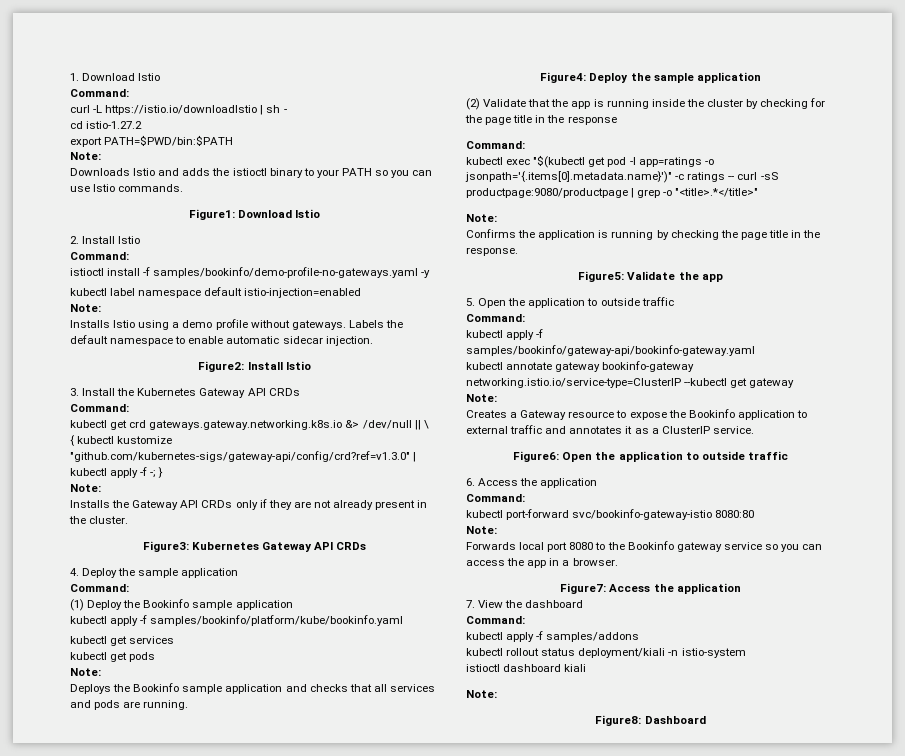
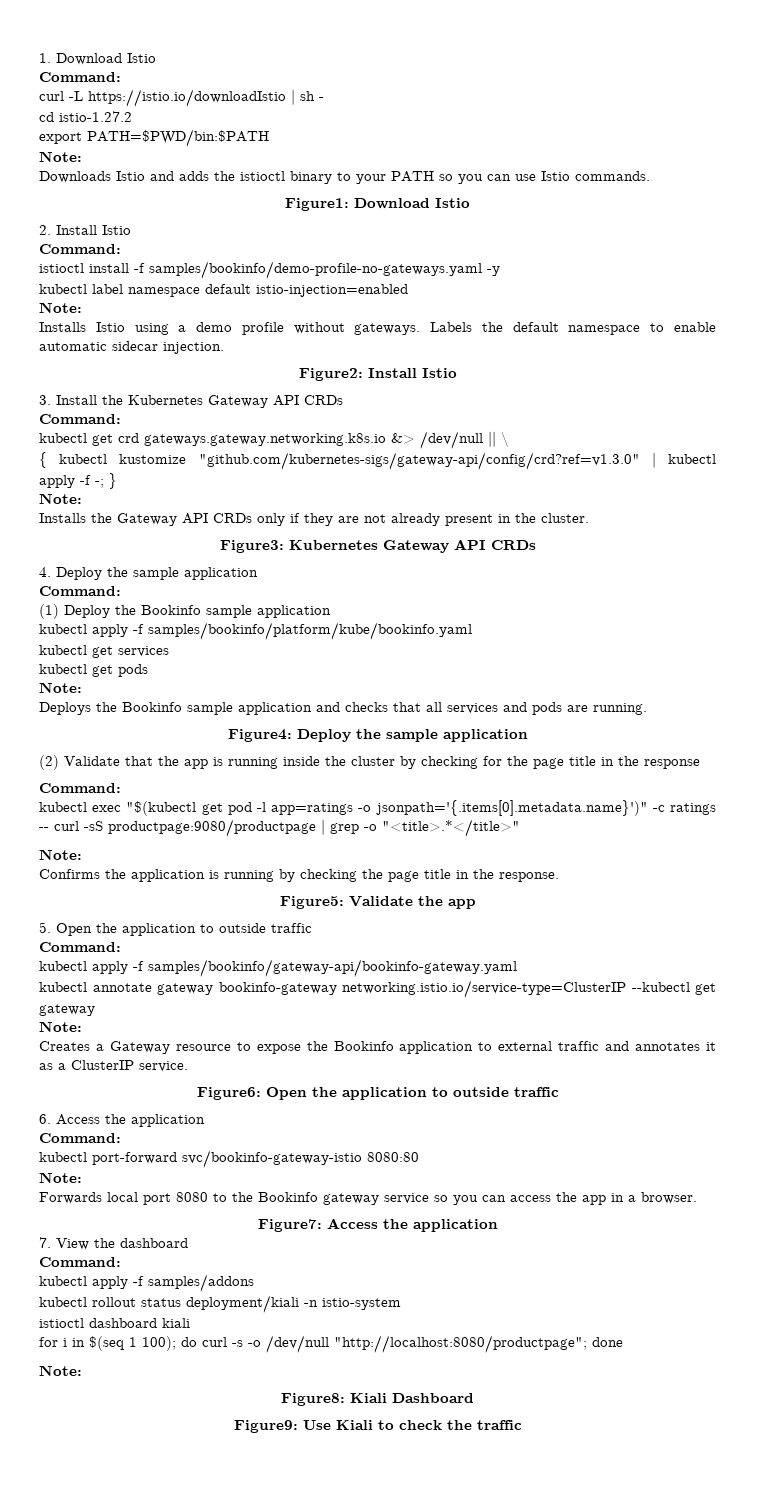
+ for i in $(seq 1 100); do curl -s -o /dev/null "http://localhost:8080/productpage"; done
- Figure8: Dashboard
+ Figure8: Kiali Dashboard
+ Figure9: Use Kiali to check the traffic

